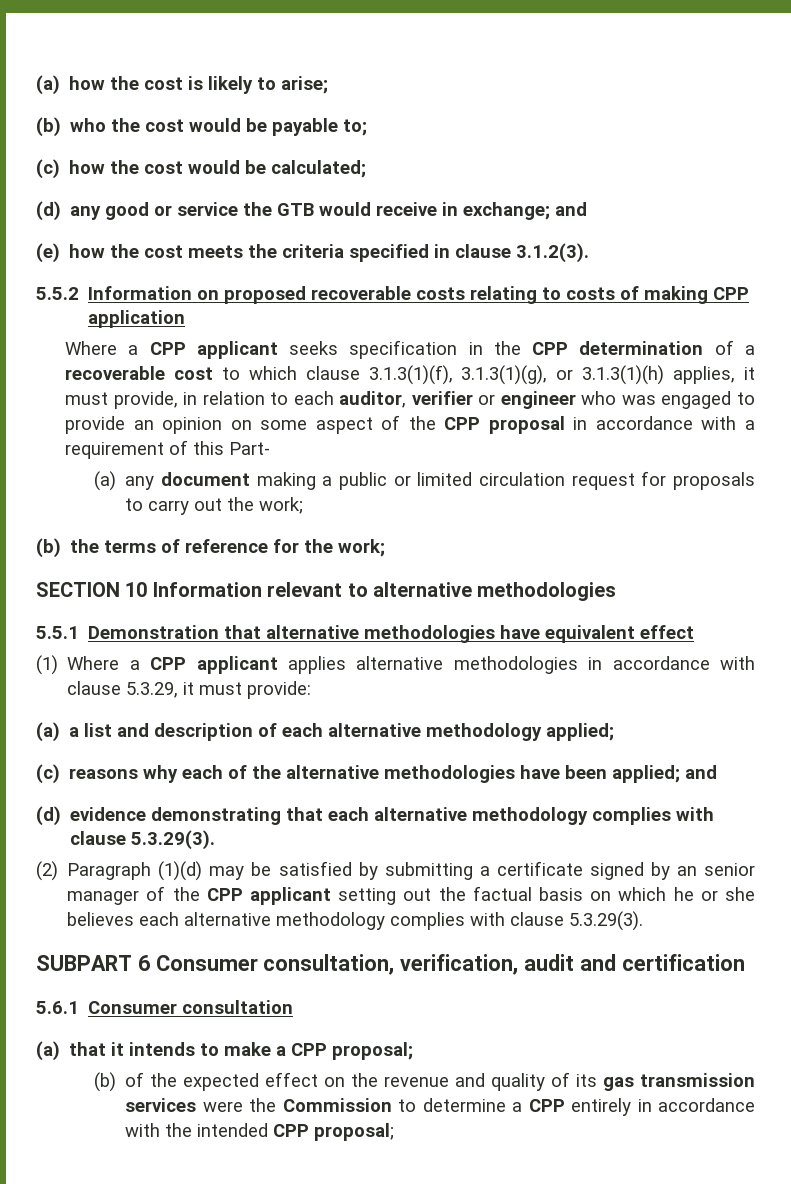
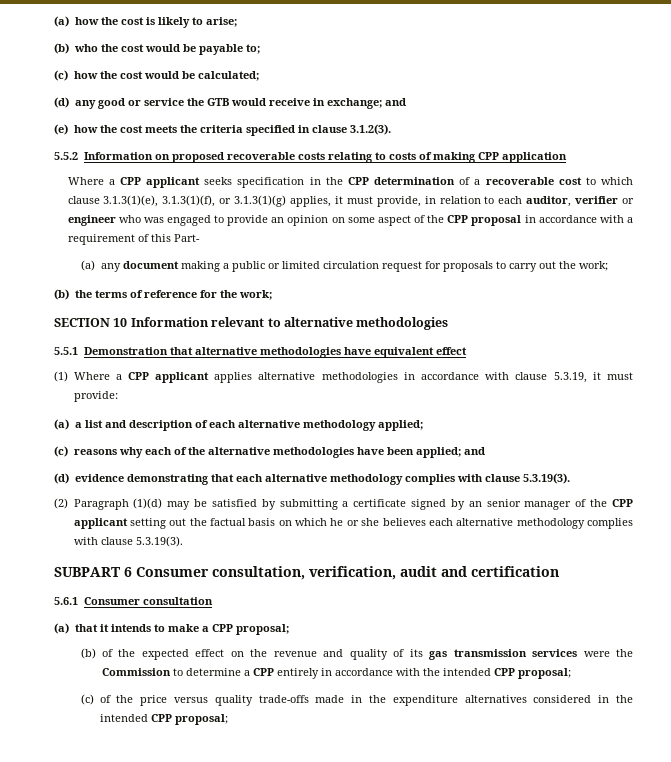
- Where a CPP applicant seeks specification in the CPP determination of a recoverable cost to which clause 3.1.3(1)(f), 3.1.3(1)(g), or 3.1.3(1)(h) applies, it must provide, in relation to each auditor, verifier or engineer who was engaged to provide an opinion on some aspect of the CPP proposal in accordance with a requirement of this Part-
+ Where a CPP applicant seeks specification in the CPP determination of a recoverable cost to which clause 3.1.3(1)(e), 3.1.3(1)(f), or 3.1.3(1)(g) applies, it must provide, in relation to each auditor, verifier or engineer who was engaged to provide an opinion on some aspect of the CPP proposal in accordance with a requirement of this Part-
- (1) Where a CPP applicant applies alternative methodologies in accordance with clause 5.3.29, it must provide:
+ (1) Where a CPP applicant applies alternative methodologies in accordance with clause 5.3.19, it must provide:
- (d) evidence demonstrating that each alternative methodology complies with clause 5.3.29(3).
+ (d) evidence demonstrating that each alternative methodology complies with clause 5.3.19(3).
- (2) Paragraph (1)(d) may be satisfied by submitting a certificate signed by an senior manager of the CPP applicant setting out the factual basis on which he or she believes each alternative methodology complies with clause 5.3.29(3).
+ (2) Paragraph (1)(d) may be satisfied by submitting a certificate signed by an senior manager of the CPP applicant setting out the factual basis on which he or she believes each alternative methodology complies with clause 5.3.19(3).
+ (c) of the price versus quality trade-offs made in the expenditure alternatives considered in the intended CPP proposal;

